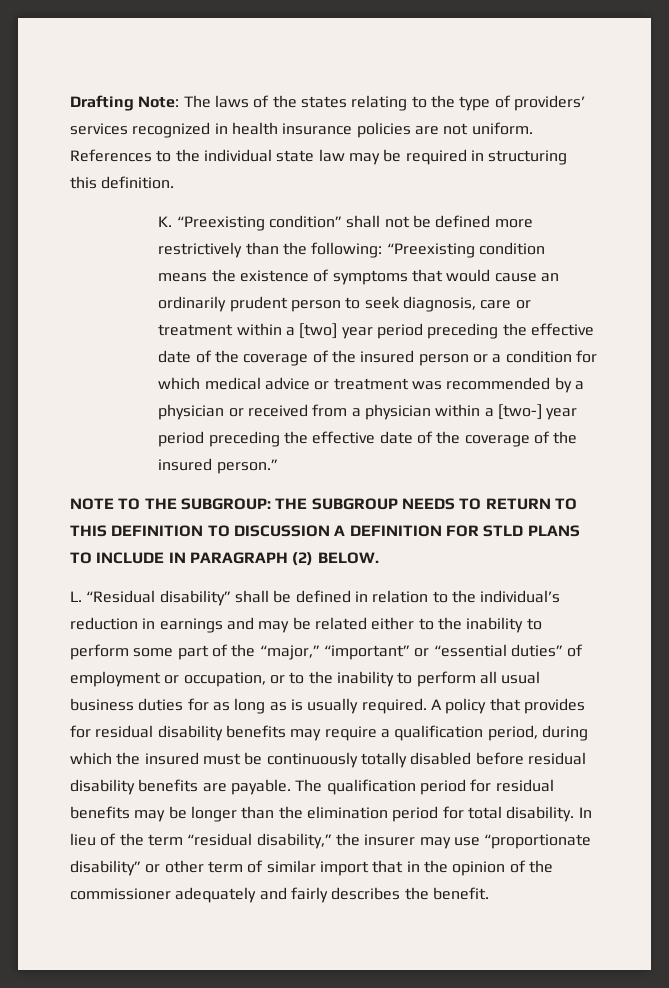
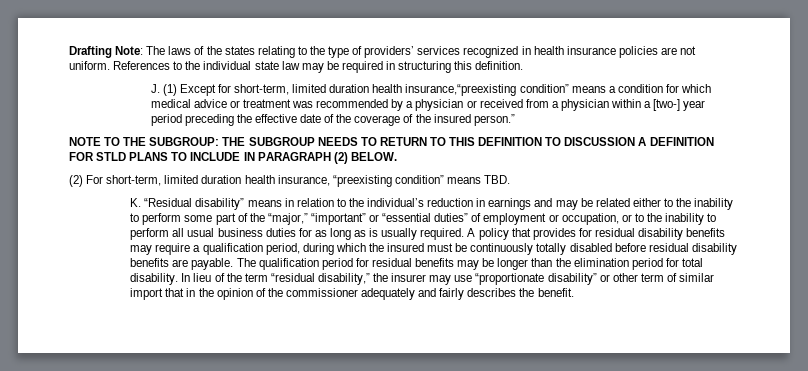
- K. “Preexisting condition” shall not be defined more restrictively than the following: “Preexisting condition means the existence of symptoms that would cause an ordinarily prudent person to seek diagnosis, care or treatment within a [two] year period preceding the effective date of the coverage of the insured person or a condition for which medical advice or treatment was recommended by a physician or received from a physician within a [two-] year period preceding the effective date of the coverage of the insured person.”
+ J. (1) Except for short-term, limited duration health insurance,“preexisting condition” means a condition for which medical advice or treatment was recommended by a physician or received from a physician within a [two-] year period preceding the effective date of the coverage of the insured person.”
- L. “Residual disability” shall be defined in relation to the individual’s reduction in earnings and may be related either to the inability to perform some part of the “major,” “important” or “essential duties” of employment or occupation, or to the inability to perform all usual business duties for as long as is usually required.
+ (2) For short-term, limited duration health insurance, “preexisting condition” means TBD.
+ K. “Residual disability” means in relation to the individual’s reduction in earnings and may be related either to the inability to perform some part of the “major,” “important” or “essential duties” of employment or occupation, or to the inability to perform all usual business duties for as long as is usually required.

